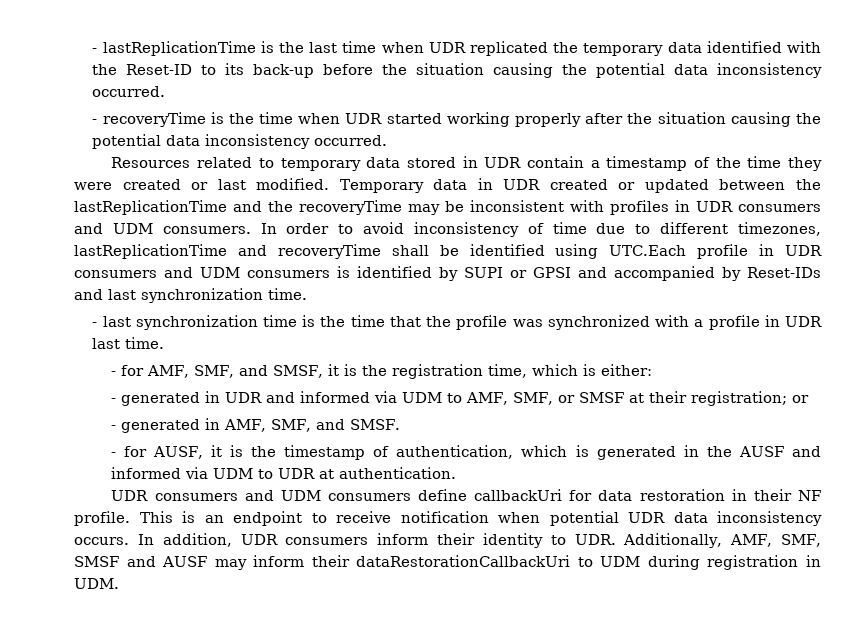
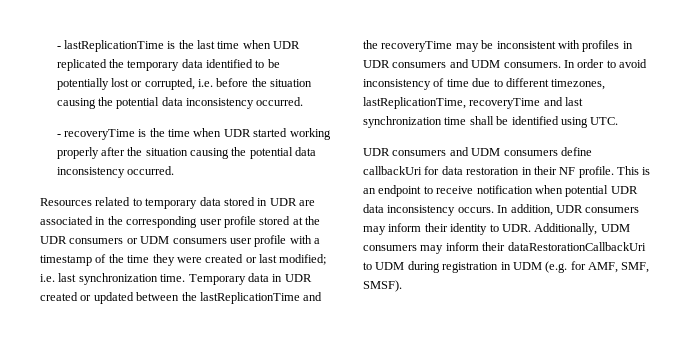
- - lastReplicationTime is the last time when UDR replicated the temporary data identified with the Reset-ID to its back-up before the situation causing the potential data inconsistency occurred.
+ - lastReplicationTime is the last time when UDR replicated the temporary data identified to be potentially lost or corrupted, i.e. before the situation causing the potential data inconsistency occurred.
- Resources related to temporary data stored in UDR contain a timestamp of the time they were created or last modified.
+ Resources related to temporary data stored in UDR are associated in the corresponding user profile stored at the UDR consumers or UDM consumers user profile with a timestamp of the time they were created or last modified; i.e. last synchronization time.
- In order to avoid inconsistency of time due to different timezones, lastReplicationTime and recoveryTime shall be identified using UTC.Each profile in UDR consumers and UDM consumers is identified by SUPI or GPSI and accompanied by Reset-IDs and last synchronization time.
- - last synchronization time is the time that the profile was synchronized with a profile in UDR last time.
- - for AMF, SMF, and SMSF, it is the registration time, which is either:
- - generated in UDR and informed via UDM to AMF, SMF, or SMSF at their registration; or
- - generated in AMF, SMF, and SMSF.
- - for AUSF, it is the timestamp of authentication, which is generated in the AUSF and informed via UDM to UDR at authentication.
+ In order to avoid inconsistency of time due to different timezones, lastReplicationTime, recoveryTime and last synchronization time shall be identified using UTC.
- In addition, UDR consumers inform their identity to UDR. Additionally, AMF, SMF, SMSF and AUSF may inform their dataRestorationCallbackUri to UDM during registration in UDM.
+ In addition, UDR consumers may inform their identity to UDR. Additionally, UDM consumers may inform their dataRestorationCallbackUri to UDM during registration in UDM (e.g. for AMF, SMF, SMSF).

